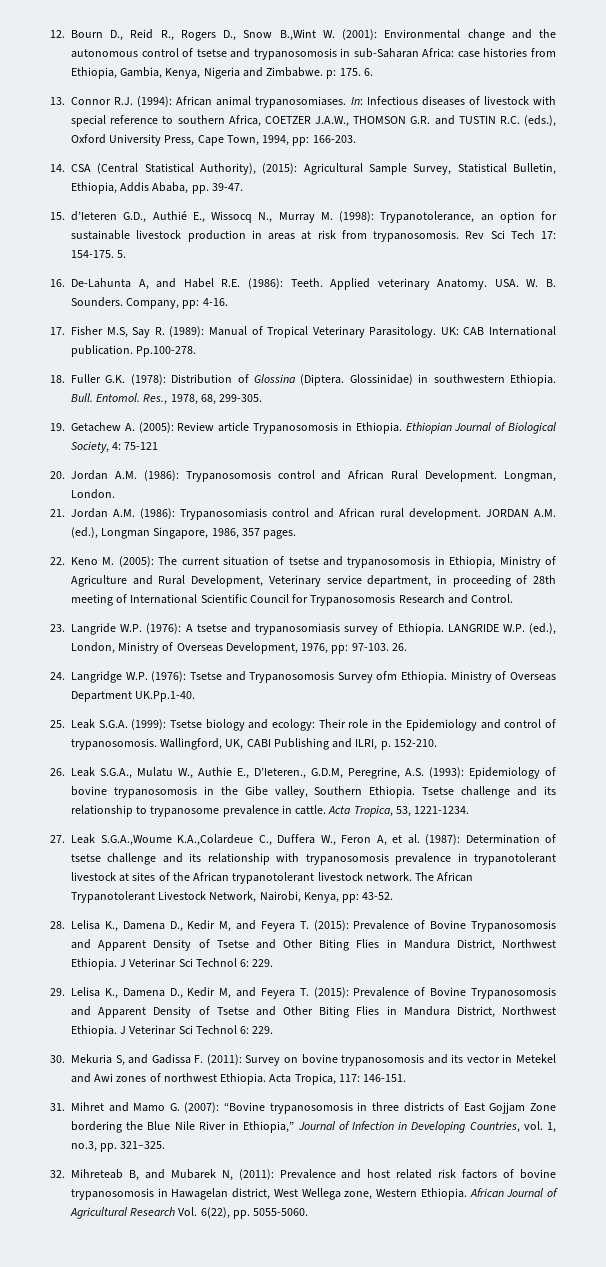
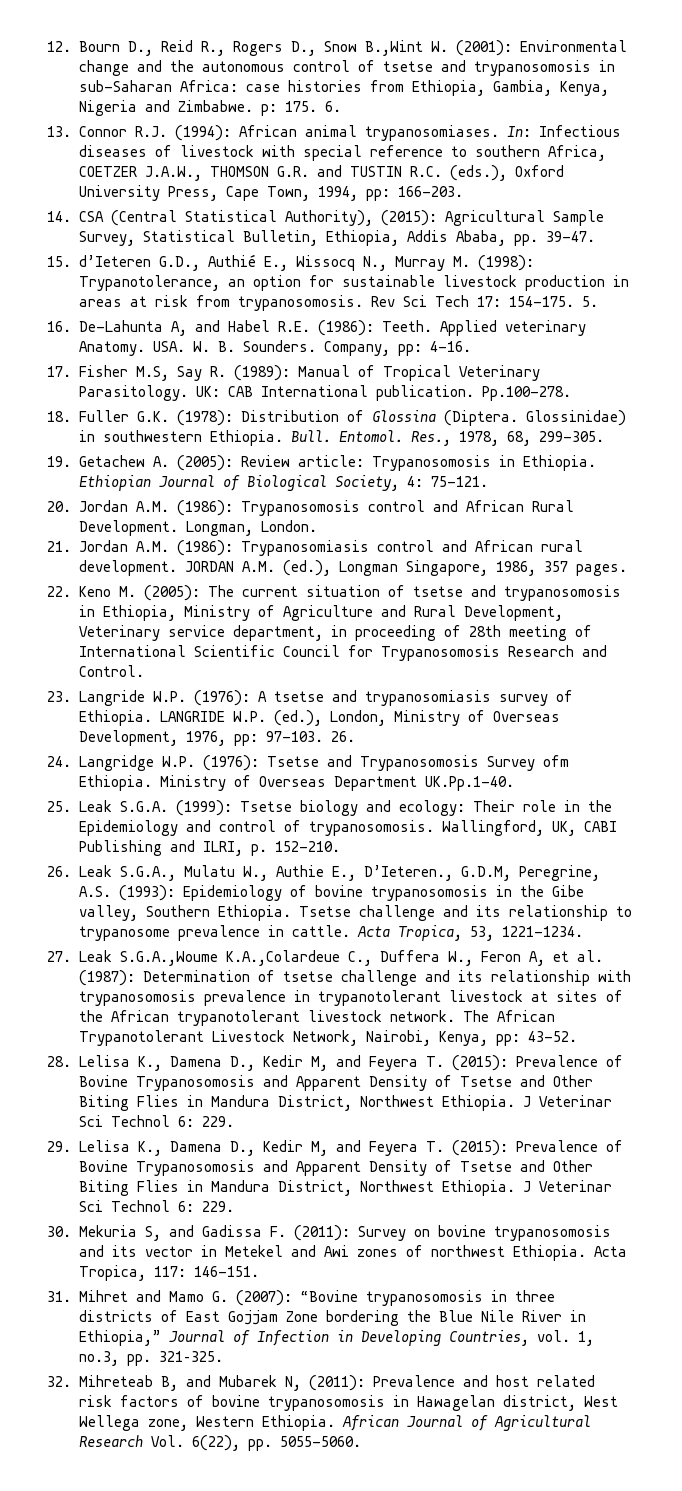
- 19. Getachew A. (2005): Review article Trypanosomosis in Ethiopia.
+ 19. Getachew A. (2005): Review article: Trypanosomosis in Ethiopia.
- Ethiopian Journal of Biological Society, 4: 75-121
+ Ethiopian Journal of Biological Society, 4: 75-121.

